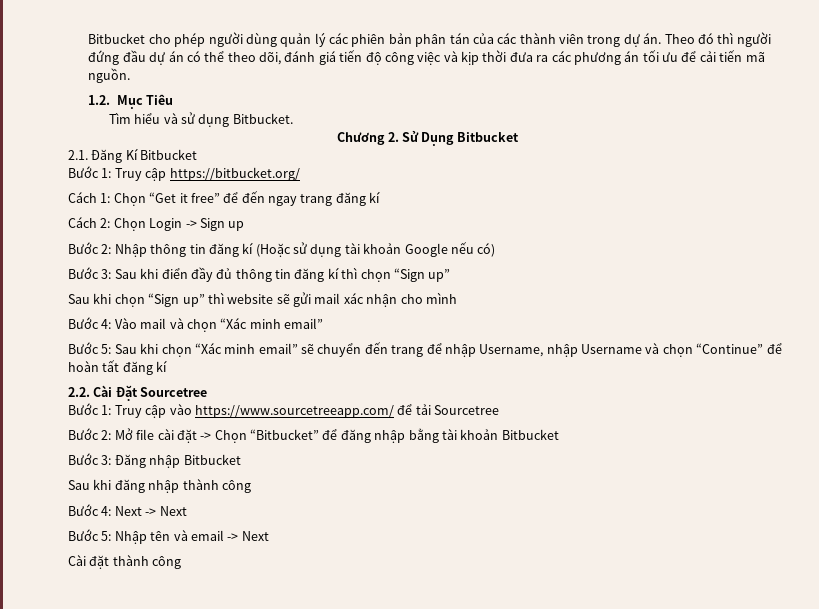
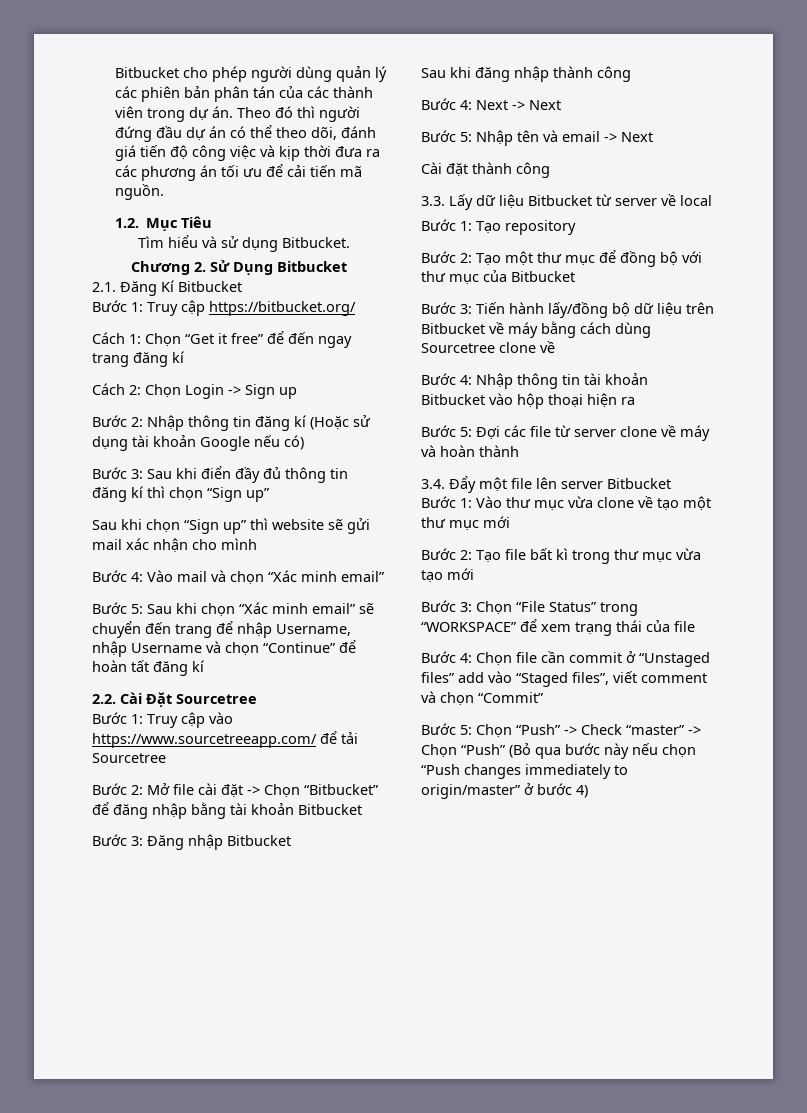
+ 3.3. Lấy dữ liệu Bitbucket từ server về local
+ Bước 1: Tạo repository
+ Bước 2: Tạo một thư mục để đồng bộ với thư mục của Bitbucket
+ Bước 3: Tiến hành lấy/đồng bộ dữ liệu trên Bitbucket về máy bằng cách dùng Sourcetree clone về
+ Bước 4: Nhập thông tin tài khoản Bitbucket vào hộp thoại hiện ra
+ Bước 5: Đợi các file từ server clone về máy và hoàn thành
+ 3.4. Đẩy một file lên server Bitbucket
+ Bước 1: Vào thư mục vừa clone về tạo một thư mục mới
+ Bước 2: Tạo file bất kì trong thư mục vừa tạo mới
+ Bước 3: Chọn “File Status” trong “WORKSPACE” để xem trạng thái của file
+ Bước 4: Chọn file cần commit ở “Unstaged files” add vào “Staged files”, viết comment và chọn “Commit”
+ Bước 5: Chọn “Push” -> Check “master” -> Chọn “Push” (Bỏ qua bước này nếu chọn “Push changes immediately to origin/master” ở bước 4)

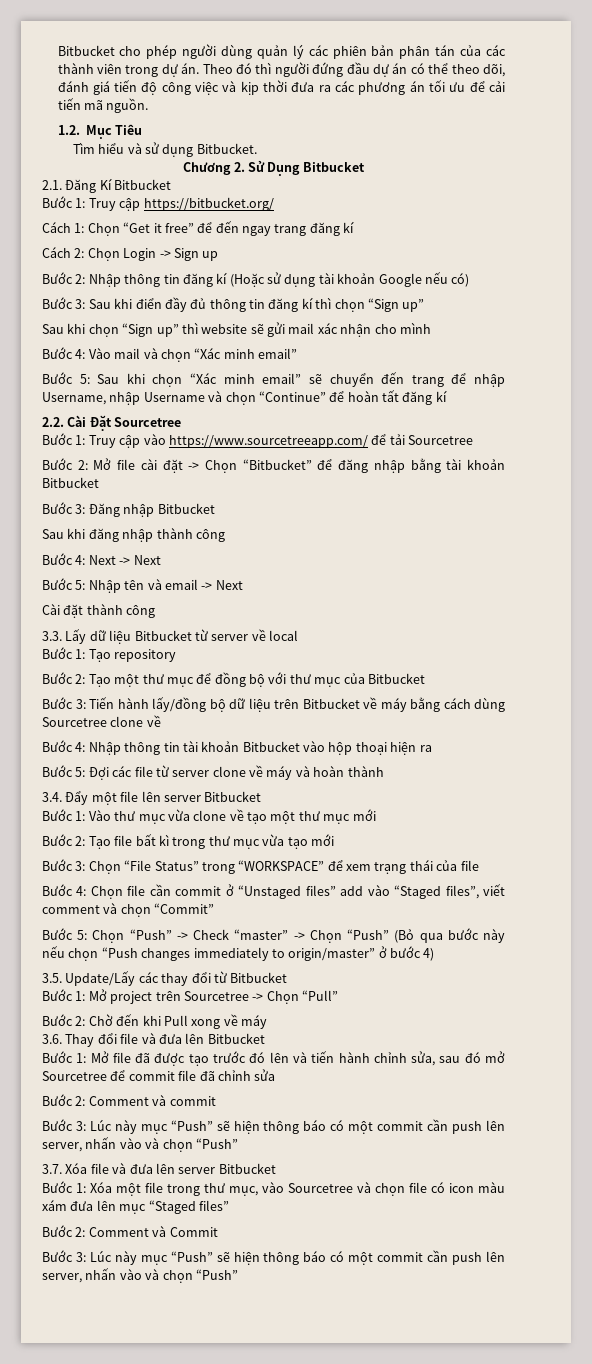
+ 3.5. Update/Lấy các thay đổi từ Bitbucket
+ Bước 1: Mở project trên Sourcetree -> Chọn “Pull”
+ Bước 2: Chờ đến khi Pull xong về máy
+ 3.6. Thay đổi file và đưa lên Bitbucket
+ Bước 1: Mở file đã được tạo trước đó lên và tiến hành chỉnh sửa, sau đó mở Sourcetree để commit file đã chỉnh sửa
+ Bước 2: Comment và commit
+ Bước 3: Lúc này mục “Push” sẽ hiện thông báo có một commit cần push lên server, nhấn vào và chọn “Push”
+ 3.7. Xóa file và đưa lên server Bitbucket
+ Bước 1: Xóa một file trong thư mục, vào Sourcetree và chọn file có icon màu xám đưa lên mục “Staged files”
+ Bước 2: Comment và Commit
+ Bước 3: Lúc này mục “Push” sẽ hiện thông báo có một commit cần push lên server, nhấn vào và chọn “Push”

